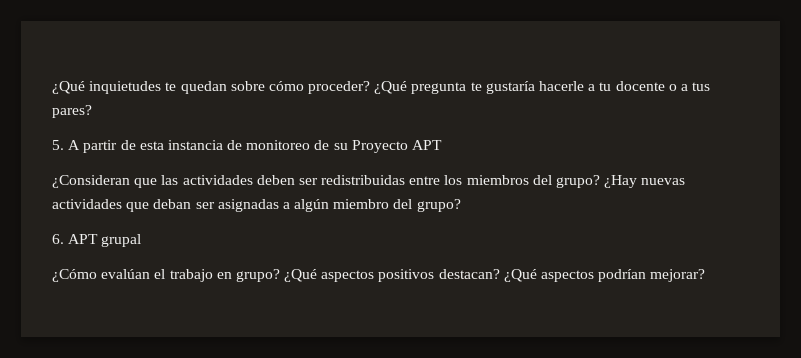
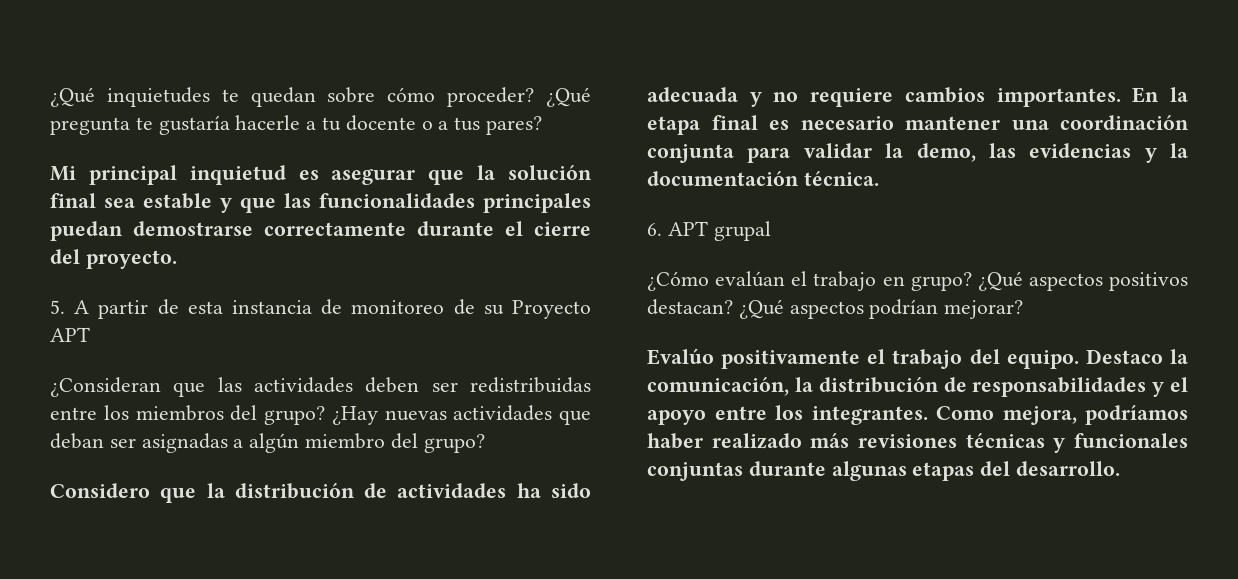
+ Mi principal inquietud es asegurar que la solución final sea estable y que las funcionalidades principales puedan demostrarse correctamente durante el cierre del proyecto.
+ Considero que la distribución de actividades ha sido adecuada y no requiere cambios importantes. En la etapa final es necesario mantener una coordinación conjunta para validar la demo, las evidencias y la documentación técnica.
+ Evalúo positivamente el trabajo del equipo. Destaco la comunicación, la distribución de responsabilidades y el apoyo entre los integrantes. Como mejora, podríamos haber realizado más revisiones técnicas y funcionales conjuntas durante algunas etapas del desarrollo.

